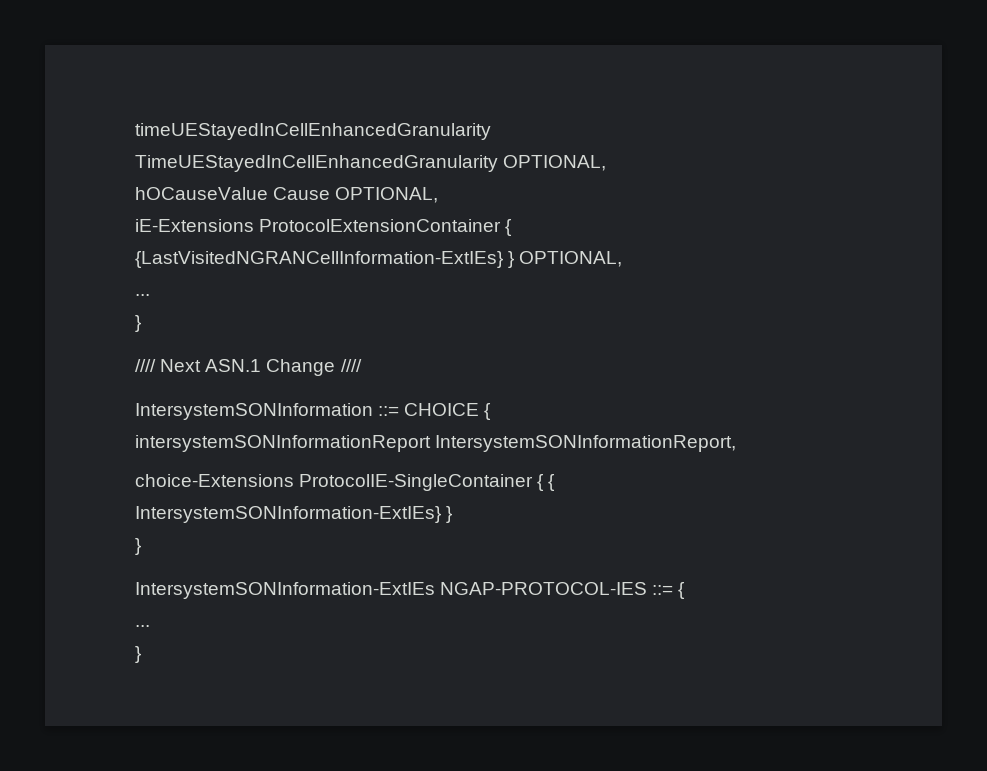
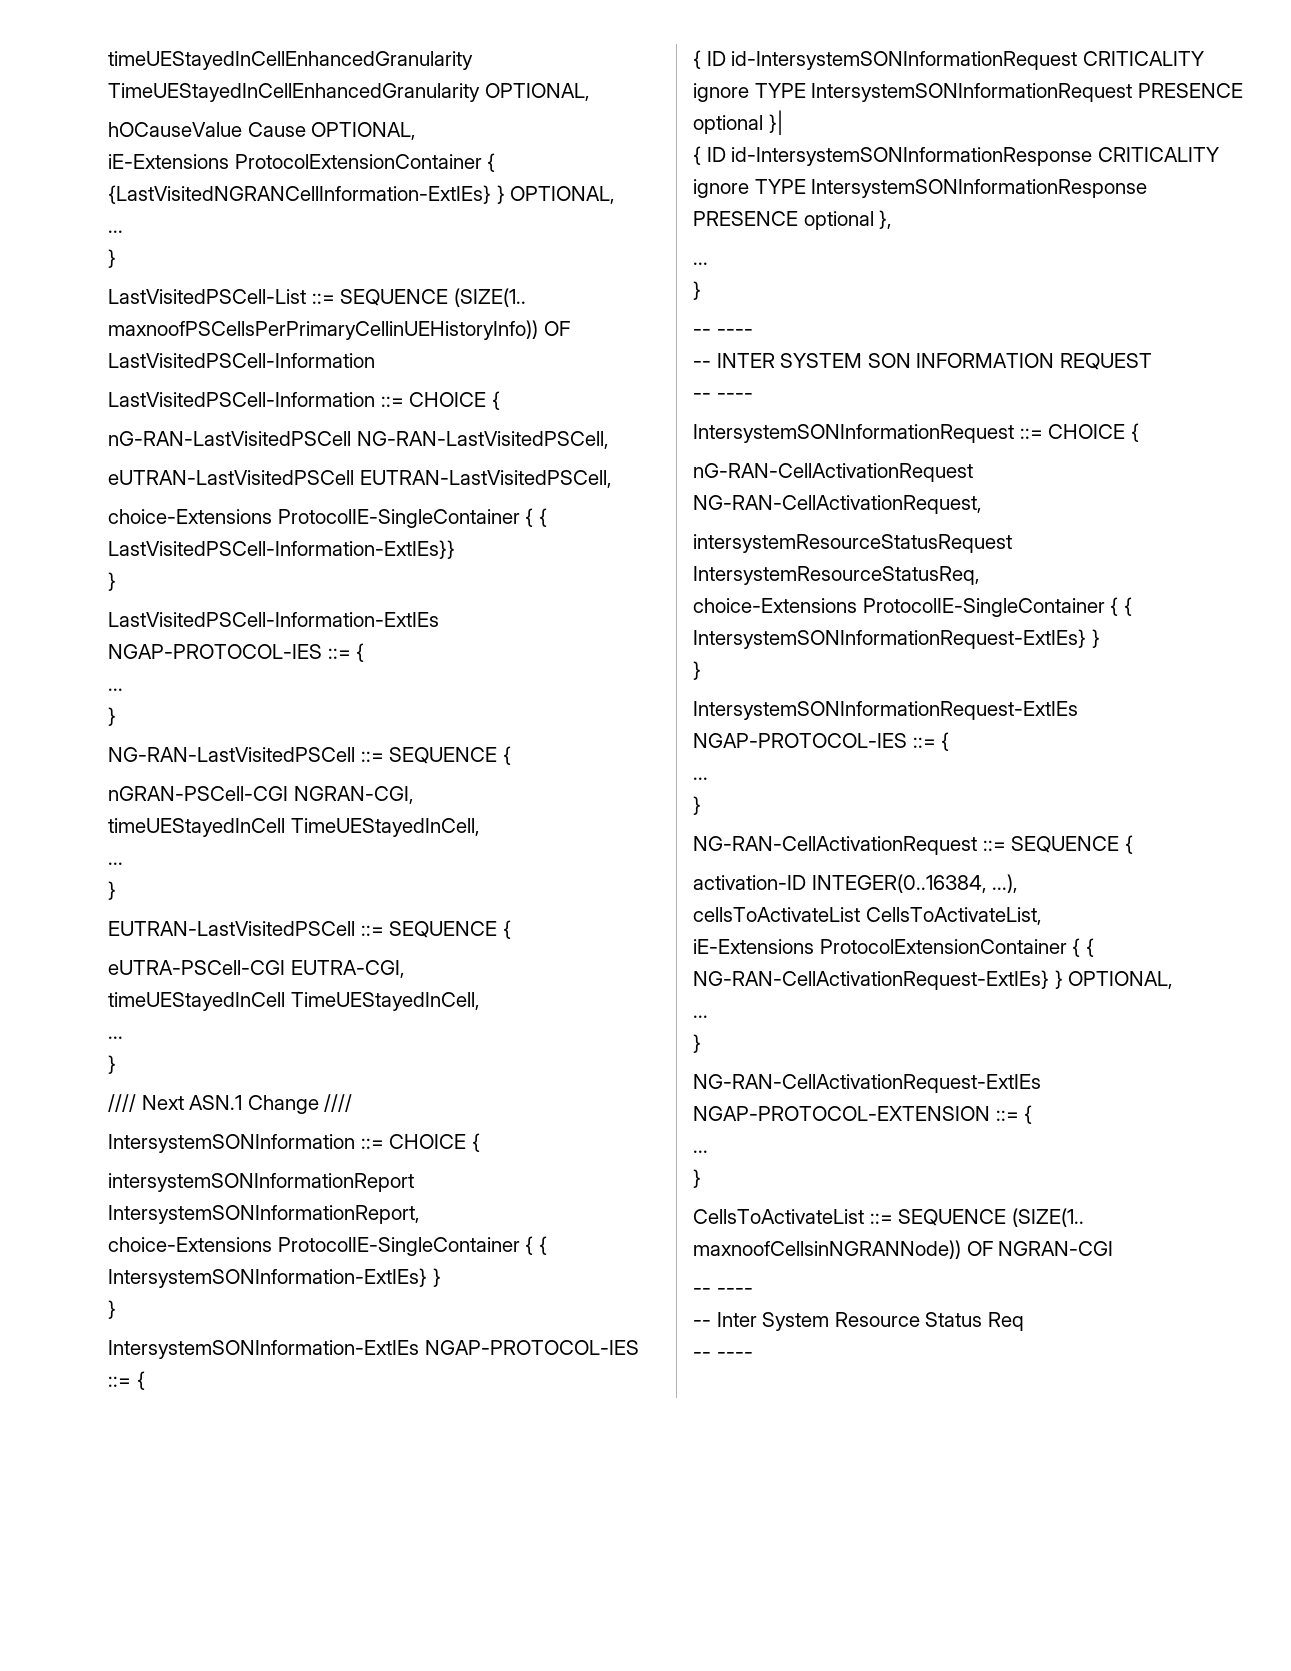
+ LastVisitedPSCell-List ::= SEQUENCE (SIZE(1.. maxnoofPSCellsPerPrimaryCellinUEHistoryInfo)) OF LastVisitedPSCell-Information
+ LastVisitedPSCell-Information ::= CHOICE {
+ nG-RAN-LastVisitedPSCell NG-RAN-LastVisitedPSCell,
+ eUTRAN-LastVisitedPSCell EUTRAN-LastVisitedPSCell,
+ choice-Extensions ProtocolIE-SingleContainer { { LastVisitedPSCell-Information-ExtIEs}}
+ }
+ LastVisitedPSCell-Information-ExtIEs NGAP-PROTOCOL-IES ::= {
+ ...
+ }
+ NG-RAN-LastVisitedPSCell ::= SEQUENCE {
+ nGRAN-PSCell-CGI NGRAN-CGI,
+ timeUEStayedInCell TimeUEStayedInCell,
+ ...
+ }
+ EUTRAN-LastVisitedPSCell ::= SEQUENCE {
+ eUTRA-PSCell-CGI EUTRA-CGI,
+ timeUEStayedInCell TimeUEStayedInCell,
+ ...
+ }
  IntersystemSONInformation-ExtIEs NGAP-PROTOCOL-IES ::= {
+ { ID id-IntersystemSONInformationRequest CRITICALITY ignore TYPE IntersystemSONInformationRequest PRESENCE optional }|
+ { ID id-IntersystemSONInformationResponse CRITICALITY ignore TYPE IntersystemSONInformationResponse PRESENCE optional },
  ...
  }
+ -- ----
+ -- INTER SYSTEM SON INFORMATION REQUEST
+ -- ----
+ IntersystemSONInformationRequest ::= CHOICE {
+ nG-RAN-CellActivationRequest NG-RAN-CellActivationRequest,
+ intersystemResourceStatusRequest IntersystemResourceStatusReq,
+ choice-Extensions ProtocolIE-SingleContainer { { IntersystemSONInformationRequest-ExtIEs} }
+ }
+ IntersystemSONInformationRequest-ExtIEs NGAP-PROTOCOL-IES ::= {
+ ...
+ }
+ NG-RAN-CellActivationRequest ::= SEQUENCE {
+ activation-ID INTEGER(0..16384, ...),
+ cellsToActivateList CellsToActivateList,
+ iE-Extensions ProtocolExtensionContainer { { NG-RAN-CellActivationRequest-ExtIEs} } OPTIONAL,
+ ...
+ }
+ NG-RAN-CellActivationRequest-ExtIEs NGAP-PROTOCOL-EXTENSION ::= {
+ ...
+ }
+ CellsToActivateList ::= SEQUENCE (SIZE(1.. maxnoofCellsinNGRANNode)) OF NGRAN-CGI
+ -- ----
+ -- Inter System Resource Status Req
+ -- ----

